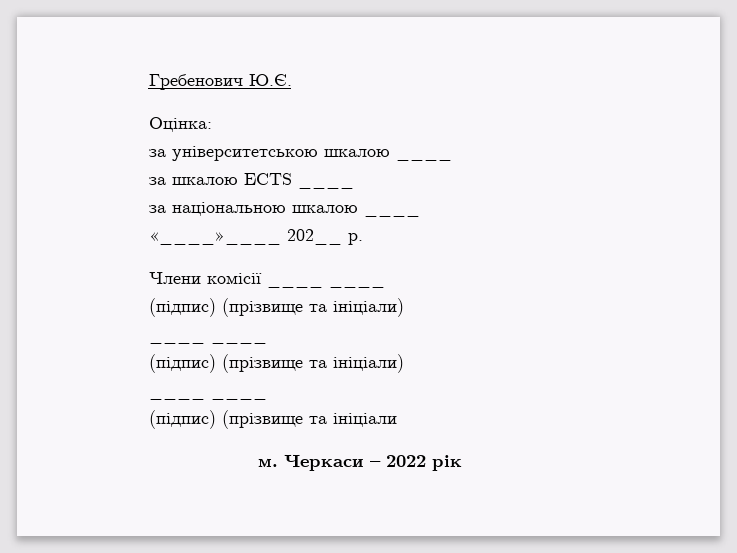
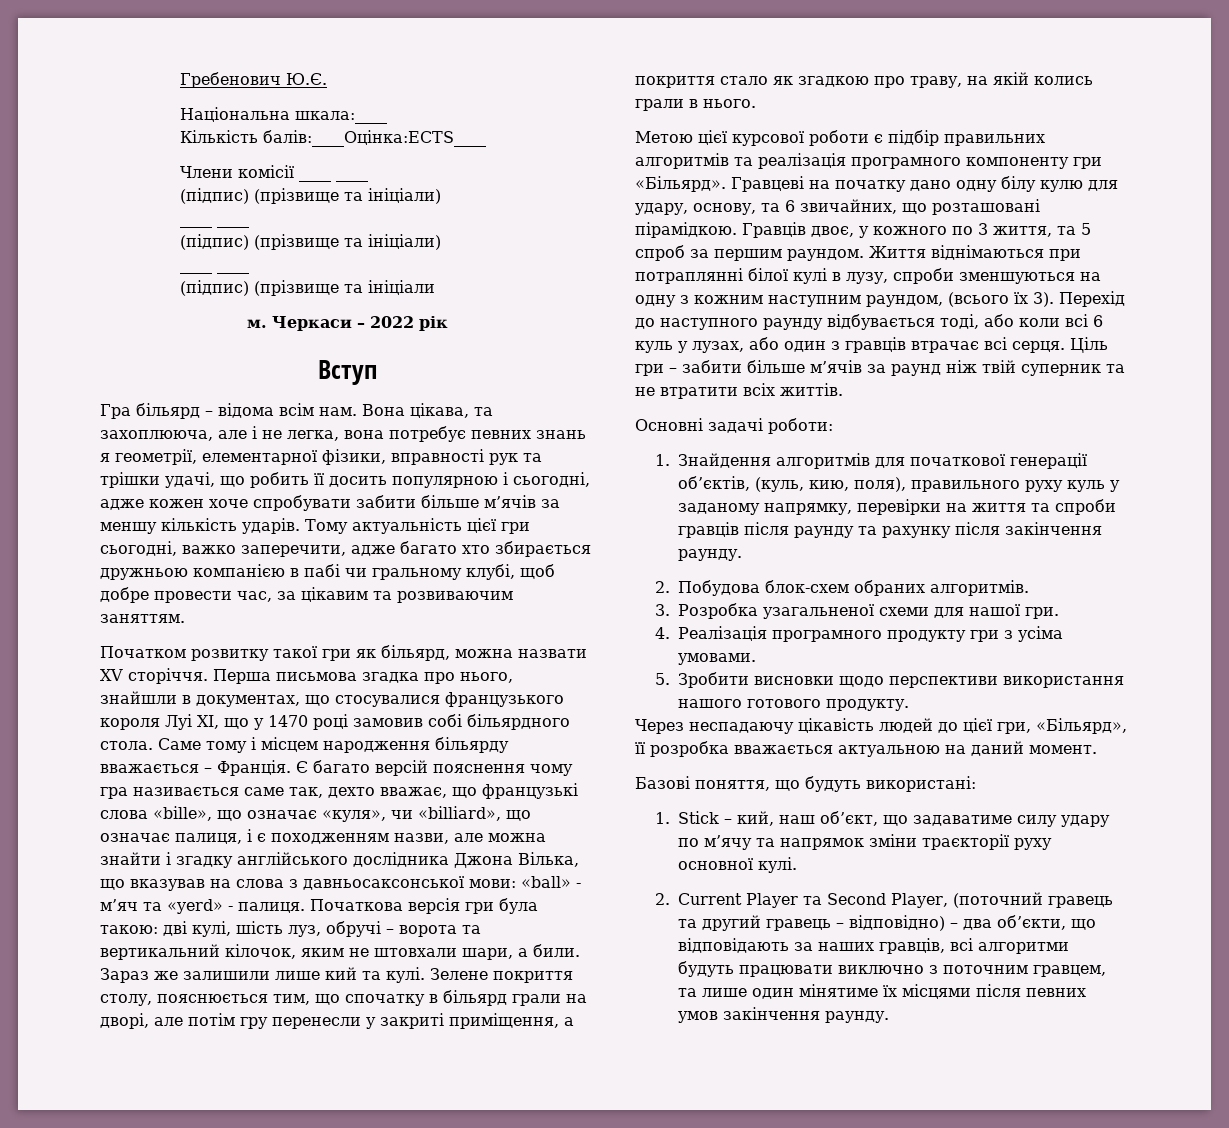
- Оцінка:
- за університетською шкалою ____
- за шкалою ECTS ____
- за національною шкалою ____
- «____»____ 202__ р.
+ Національна шкала:____
+ Кількість балів:____Оцінка:ECTS____
+ Вступ
+ Гра більярд – відома всім нам. Вона цікава, та захоплююча, але і не легка, вона потребує певних знань я геометрії, елементарної фізики, вправності рук та трішки удачі, що робить її досить популярною і сьогодні, адже кожен хоче спробувати забити більше м’ячів за меншу кількість ударів. Тому актуальність цієї гри сьогодні, важко заперечити, адже багато хто збирається дружньою компанією в пабі чи гральному клубі, щоб добре провести час, за цікавим та розвиваючим заняттям.
+ Початком розвитку такої гри як більярд, можна назвати XV сторіччя. Перша письмова згадка про нього, знайшли в документах, що стосувалися французького короля Луі XI, що у 1470 році замовив собі більярдного стола. Саме тому і місцем народження більярду вважається – Франція. Є багато версій пояснення чому гра називається саме так, дехто вважає, що французькі слова «bille», що означає «куля», чи «billiard», що означає палиця, і є походженням назви, але можна знайти і згадку англійського дослідника Джона Вілька, що вказував на слова з давньосаксонської мови: «ball» - м’яч та «yerd» - палиця. Початкова версія гри була такою: дві кулі, шість луз, обручі – ворота та вертикальний кілочок, яким не штовхали шари, а били. Зараз же залишили лише кий та кулі. Зелене покриття столу, пояснюється тим, що спочатку в більярд грали на дворі, але потім гру перенесли у закриті приміщення, а покриття стало як згадкою про траву, на якій колись грали в нього.
+ Метою цієї курсової роботи є підбір правильних алгоритмів та реалізація програмного компоненту гри «Більярд». Гравцеві на початку дано одну білу кулю для удару, основу, та 6 звичайних, що розташовані пірамідкою. Гравців двоє, у кожного по 3 життя, та 5 спроб за першим раундом. Життя віднімаються при потраплянні білої кулі в лузу, спроби зменшуються на одну з кожним наступним раундом, (всього їх 3). Перехід до наступного раунду відбувається тоді, або коли всі 6 куль у лузах, або один з гравців втрачає всі серця. Ціль гри – забити більше м’ячів за раунд ніж твій суперник та не втратити всіх життів.
+ Основні задачі роботи:
+ 1. Знайдення алгоритмів для початкової генерації об’єктів, (куль, кию, поля), правильного руху куль у заданому напрямку, перевірки на життя та спроби гравців після раунду та рахунку після закінчення раунду.
+ 2. Побудова блок-схем обраних алгоритмів.
+ 3. Розробка узагальненої схеми для нашої гри.
+ 4. Реалізація програмного продукту гри з усіма умовами.
+ 5. Зробити висновки щодо перспективи використання нашого готового продукту.
+ Через неспадаючу цікавість людей до цієї гри, «Більярд», її розробка вважається актуальною на даний момент.
+ Базові поняття, що будуть використані:
+ 1. Stick – кий, наш об’єкт, що задаватиме силу удару по м’ячу та напрямок зміни траєкторії руху основної кулі.
+ 2. Current Player та Second Player, (поточний гравець та другий гравець – відповідно) – два об’єкти, що відповідають за наших гравців, всі алгоритми будуть працювати виключно з поточним гравцем, та лише один мінятиме їх місцями після певних умов закінчення раунду.

